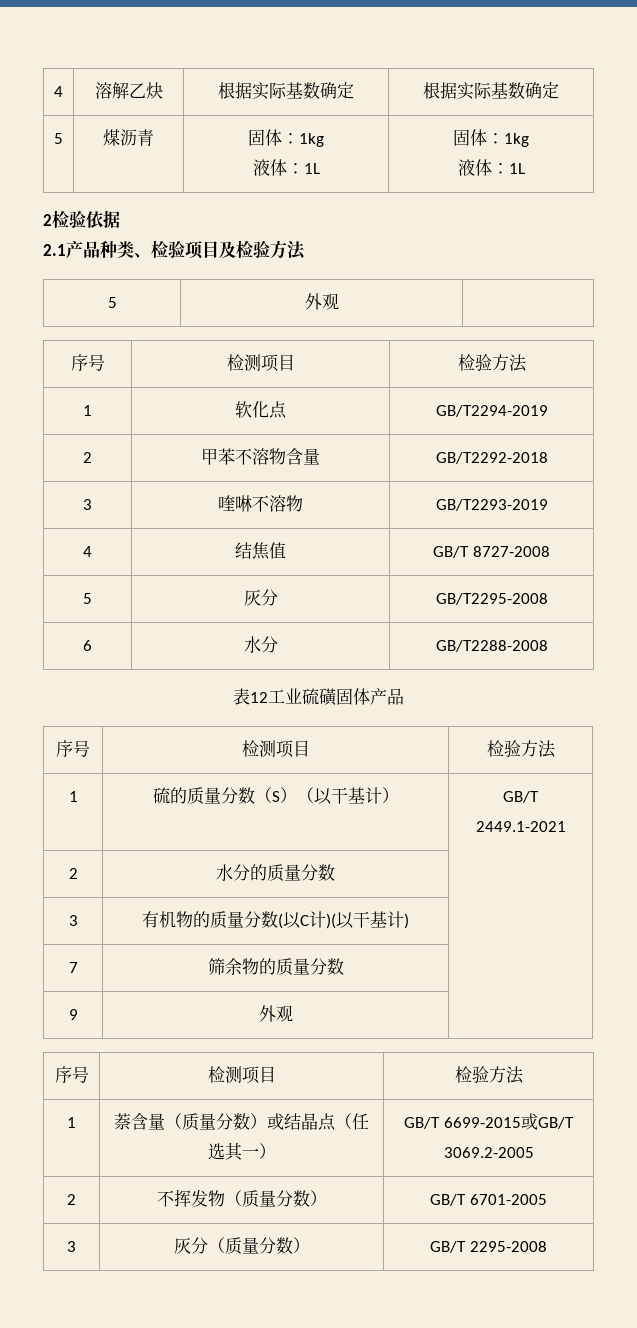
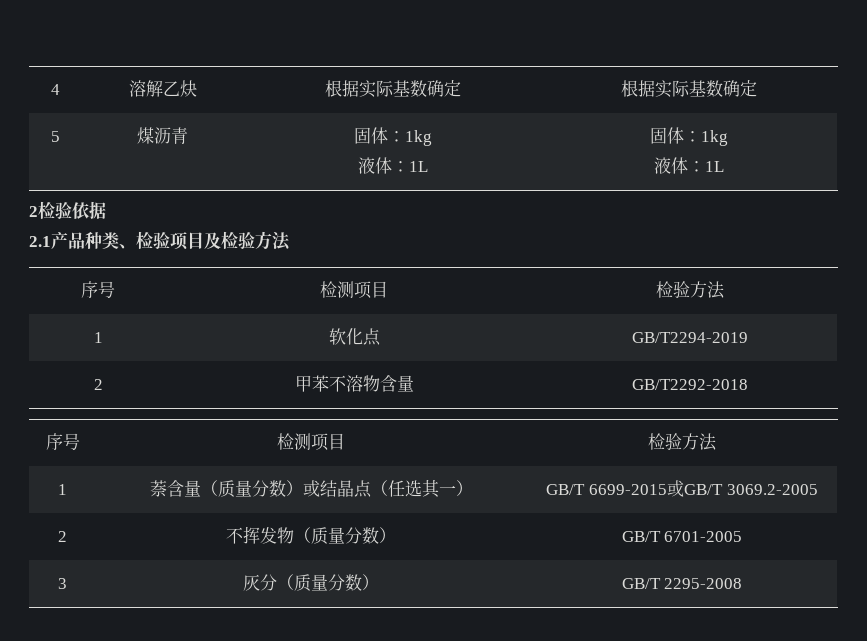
- 5 | 外观 |
- 3 | 喹啉不溶物 | GB/T2293-2019
- 4 | 结焦值 | GB/T 8727-2008
- 5 | 灰分 | GB/T2295-2008
- 6 | 水分 | GB/T2288-2008
- 表12工业硫磺固体产品
- 序号 | 检测项目 | 检验方法
- 1 | 硫的质量分数（S）（以干基计） | GB/T 2449.1-2021
- 2 | 水分的质量分数 |
- 3 | 有机物的质量分数(以C计)(以干基计) |
- 7 | 筛余物的质量分数 |
- 9 | 外观 |

